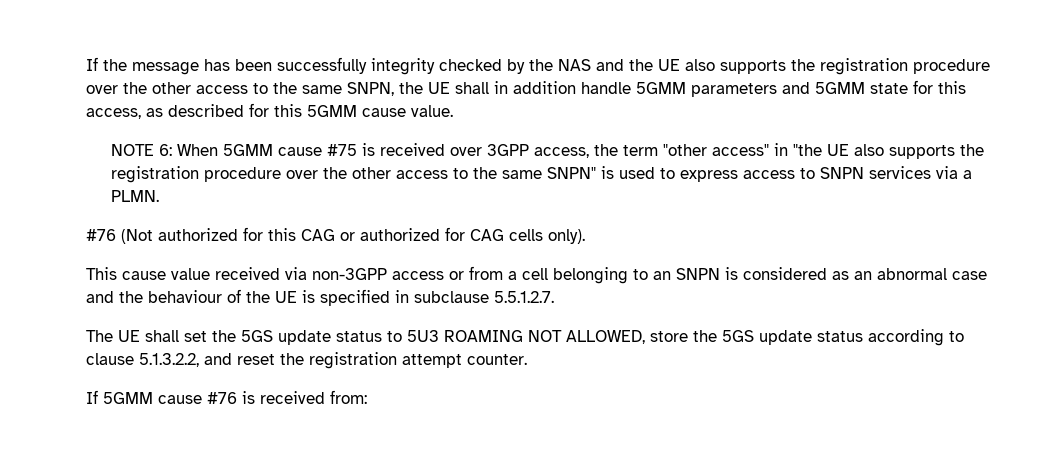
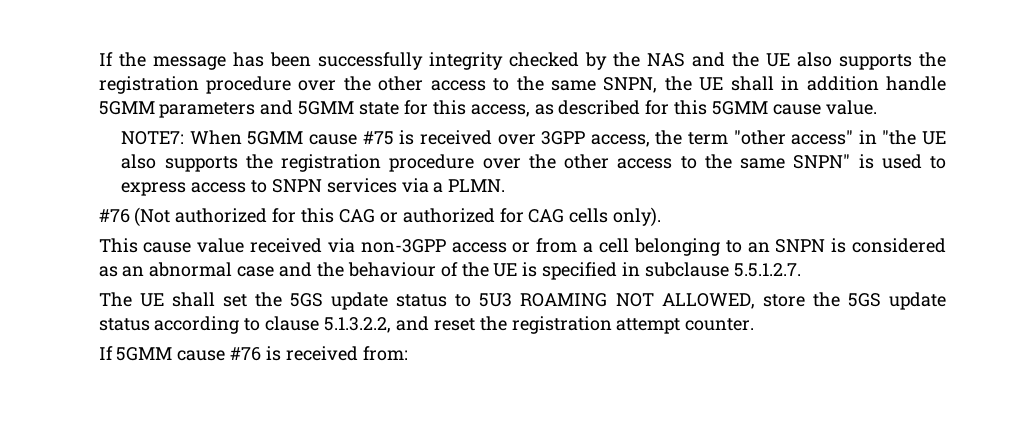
- NOTE 6: When 5GMM cause #75 is received over 3GPP access, the term "other access" in "the UE also supports the registration procedure over the other access to the same SNPN" is used to express access to SNPN services via a PLMN.
+ NOTE7: When 5GMM cause #75 is received over 3GPP access, the term "other access" in "the UE also supports the registration procedure over the other access to the same SNPN" is used to express access to SNPN services via a PLMN.

